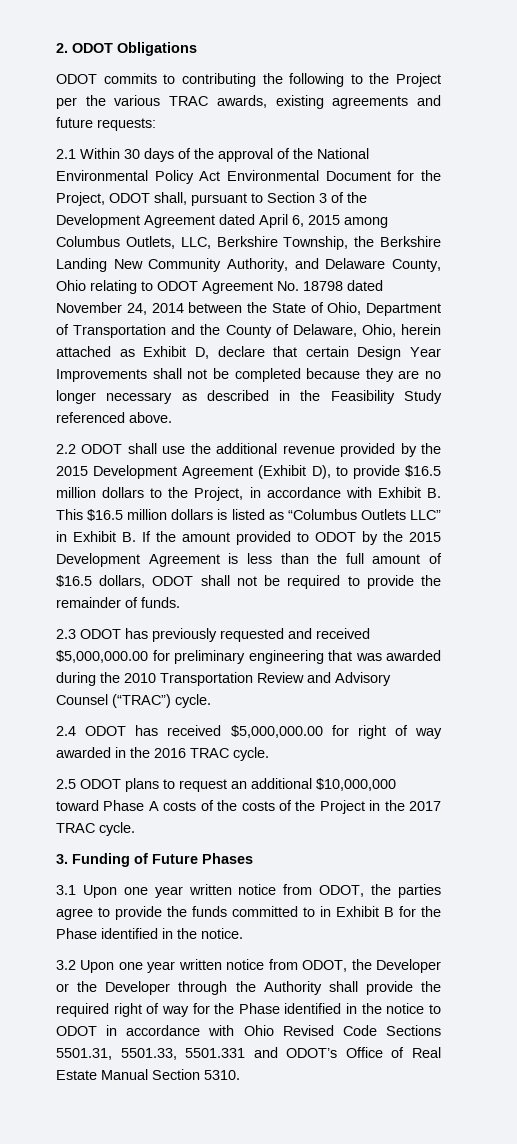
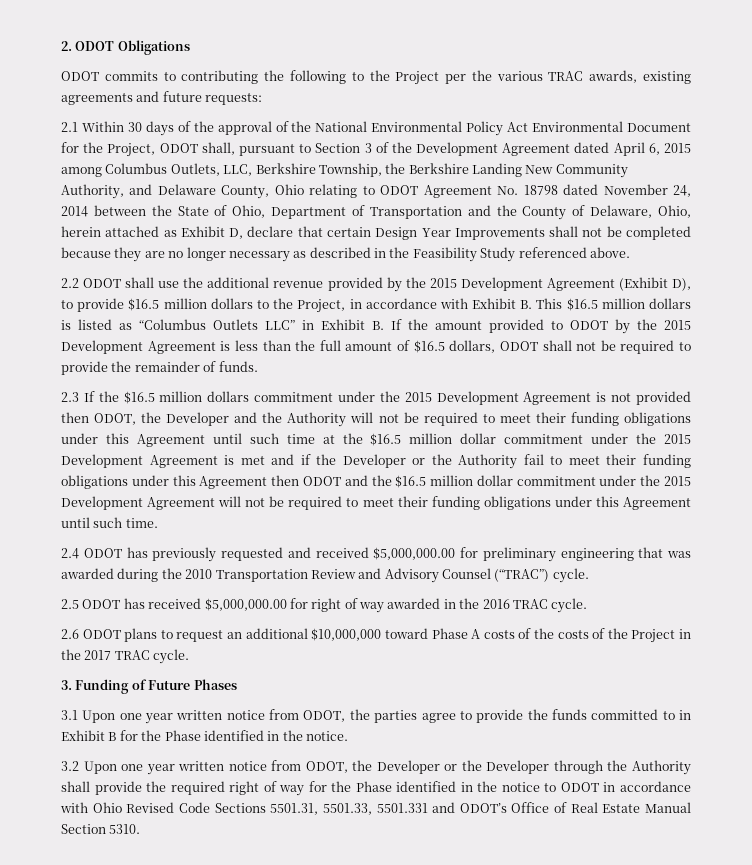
- 2.3 ODOT has previously requested and received $5,000,000.00 for preliminary engineering that was awarded during the 2010 Transportation Review and Advisory Counsel (“TRAC”) cycle.
+ 2.3 If the $16.5 million dollars commitment under the 2015 Development Agreement is not provided then ODOT, the Developer and the Authority will not be required to meet their funding obligations under this Agreement until such time at the $16.5 million dollar commitment under the 2015 Development Agreement is met and if the Developer or the Authority fail to meet their funding obligations under this Agreement then ODOT and the $16.5 million dollar commitment under the 2015 Development Agreement will not be required to meet their funding obligations under this Agreement until such time.
+ 2.4 ODOT has previously requested and received $5,000,000.00 for preliminary engineering that was awarded during the 2010 Transportation Review and Advisory Counsel (“TRAC”) cycle.
- 2.4 ODOT has received $5,000,000.00 for right of way awarded in the 2016 TRAC cycle.
+ 2.5 ODOT has received $5,000,000.00 for right of way awarded in the 2016 TRAC cycle.
- 2.5 ODOT plans to request an additional $10,000,000 toward Phase A costs of the costs of the Project in the 2017 TRAC cycle.
+ 2.6 ODOT plans to request an additional $10,000,000 toward Phase A costs of the costs of the Project in the 2017 TRAC cycle.

